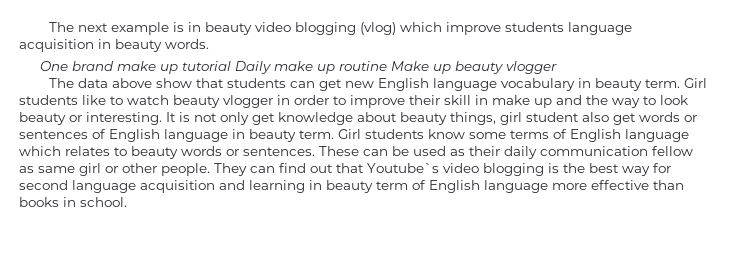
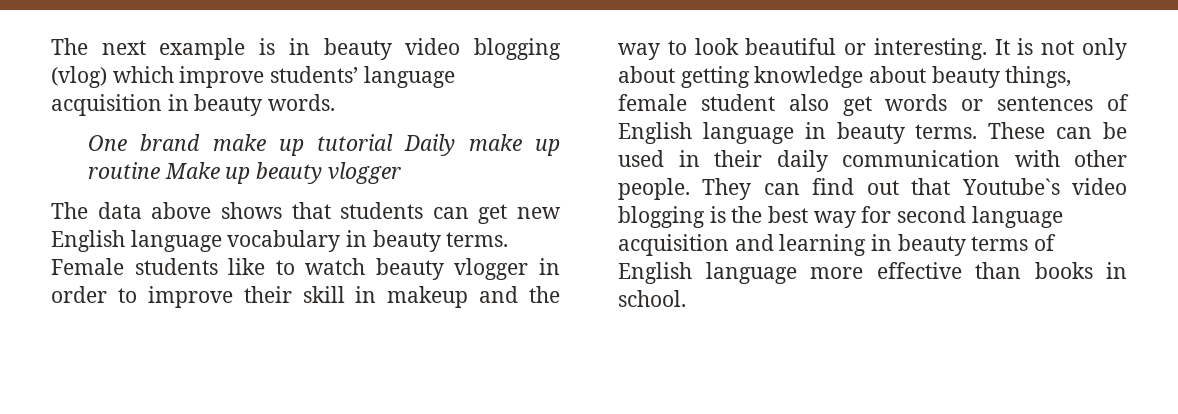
- The next example is in beauty video blogging (vlog) which improve students language acquisition in beauty words.
+ The next example is in beauty video blogging (vlog) which improve students’ language acquisition in beauty words.
- The data above show that students can get new English language vocabulary in beauty term. Girl students like to watch beauty vlogger in order to improve their skill in make up and the way to look beauty or interesting.
+ The data above shows that students can get new English language vocabulary in beauty terms. Female students like to watch beauty vlogger in order to improve their skill in makeup and the way to look beautiful or interesting.
- It is not only get knowledge about beauty things, girl student also get words or sentences of English language in beauty term. Girl students know some terms of English language which relates to beauty words or sentences.
+ It is not only about getting knowledge about beauty things, female student also get words or sentences of English language in beauty terms.
- These can be used as their daily communication fellow as same girl or other people.
+ These can be used in their daily communication with other people.
- They can find out that Youtube`s video blogging is the best way for second language acquisition and learning in beauty term of English language more effective than books in school.
+ They can find out that Youtube`s video blogging is the best way for second language acquisition and learning in beauty terms of English language more effective than books in school.

